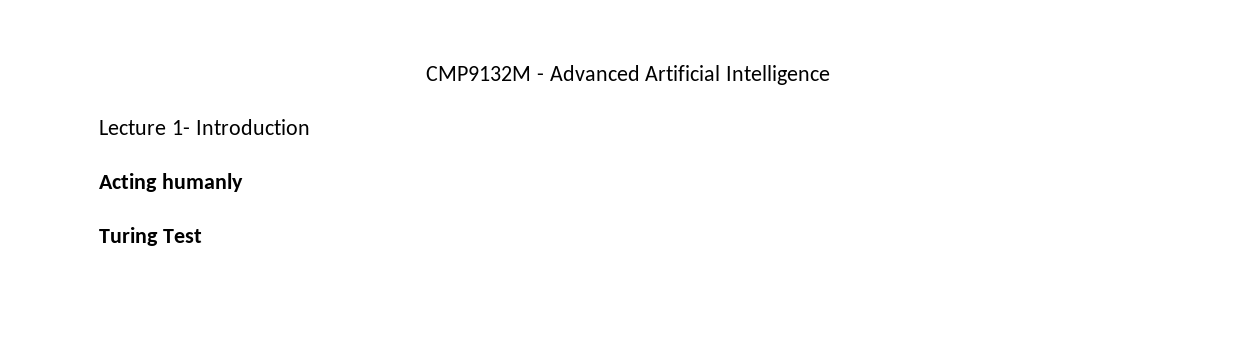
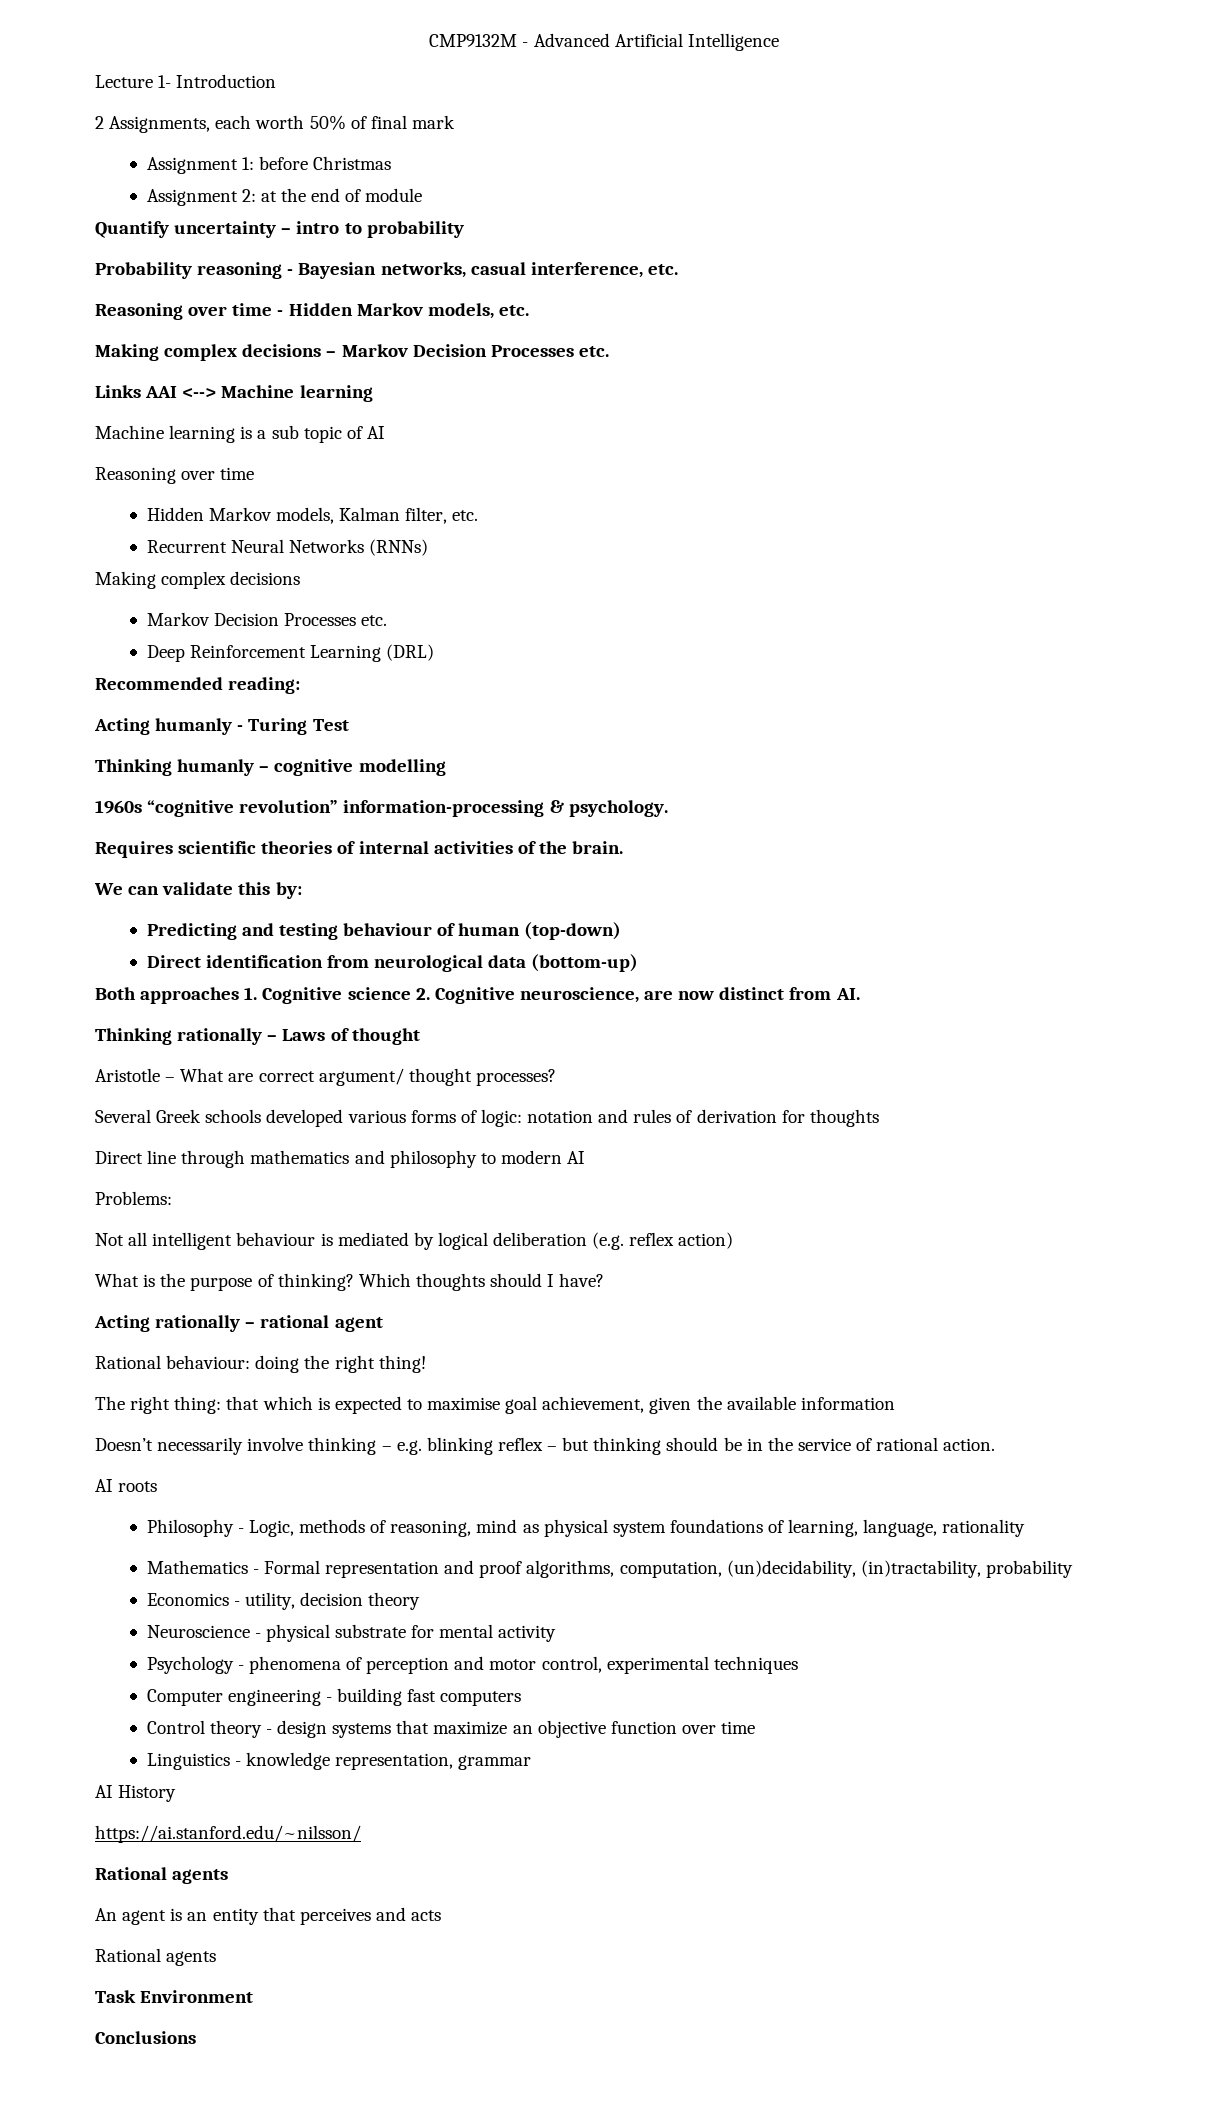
+ 2 Assignments, each worth 50% of final mark
+ Assignment 1: before Christmas
+ Assignment 2: at the end of module
+ Quantify uncertainty – intro to probability
+ Probability reasoning - Bayesian networks, casual interference, etc.
+ Reasoning over time - Hidden Markov models, etc.
+ Making complex decisions – Markov Decision Processes etc.
+ Links AAI <--> Machine learning
+ Machine learning is a sub topic of AI
+ Reasoning over time
+ Hidden Markov models, Kalman filter, etc.
+ Recurrent Neural Networks (RNNs)
+ Making complex decisions
+ Markov Decision Processes etc.
+ Deep Reinforcement Learning (DRL)
+ Recommended reading:
- Acting humanly
- Turing Test
+ Acting humanly - Turing Test
+ Thinking humanly – cognitive modelling
+ 1960s “cognitive revolution” information-processing & psychology.
+ Requires scientific theories of internal activities of the brain.
+ We can validate this by:
+ Predicting and testing behaviour of human (top-down)
+ Direct identification from neurological data (bottom-up)
+ Both approaches 1. Cognitive science 2. Cognitive neuroscience, are now distinct from AI.
+ Thinking rationally – Laws of thought
+ Aristotle – What are correct argument/ thought processes?
+ Several Greek schools developed various forms of logic: notation and rules of derivation for thoughts
+ Direct line through mathematics and philosophy to modern AI
+ Problems:
+ Not all intelligent behaviour is mediated by logical deliberation (e.g. reflex action)
+ What is the purpose of thinking? Which thoughts should I have?
+ Acting rationally – rational agent
+ Rational behaviour: doing the right thing!
+ The right thing: that which is expected to maximise goal achievement, given the available information
+ Doesn’t necessarily involve thinking – e.g. blinking reflex – but thinking should be in the service of rational action.
+ AI roots
+ Philosophy - Logic, methods of reasoning, mind as physical system foundations of learning, language, rationality
+ Mathematics - Formal representation and proof algorithms, computation, (un)decidability, (in)tractability, probability
+ Economics - utility, decision theory
+ Neuroscience - physical substrate for mental activity
+ Psychology - phenomena of perception and motor control, experimental techniques
+ Computer engineering - building fast computers
+ Control theory - design systems that maximize an objective function over time
+ Linguistics - knowledge representation, grammar
+ AI History
+ https://ai.stanford.edu/~nilsson/
+ Rational agents
+ An agent is an entity that perceives and acts
+ Rational agents
+ Task Environment
+ Conclusions

